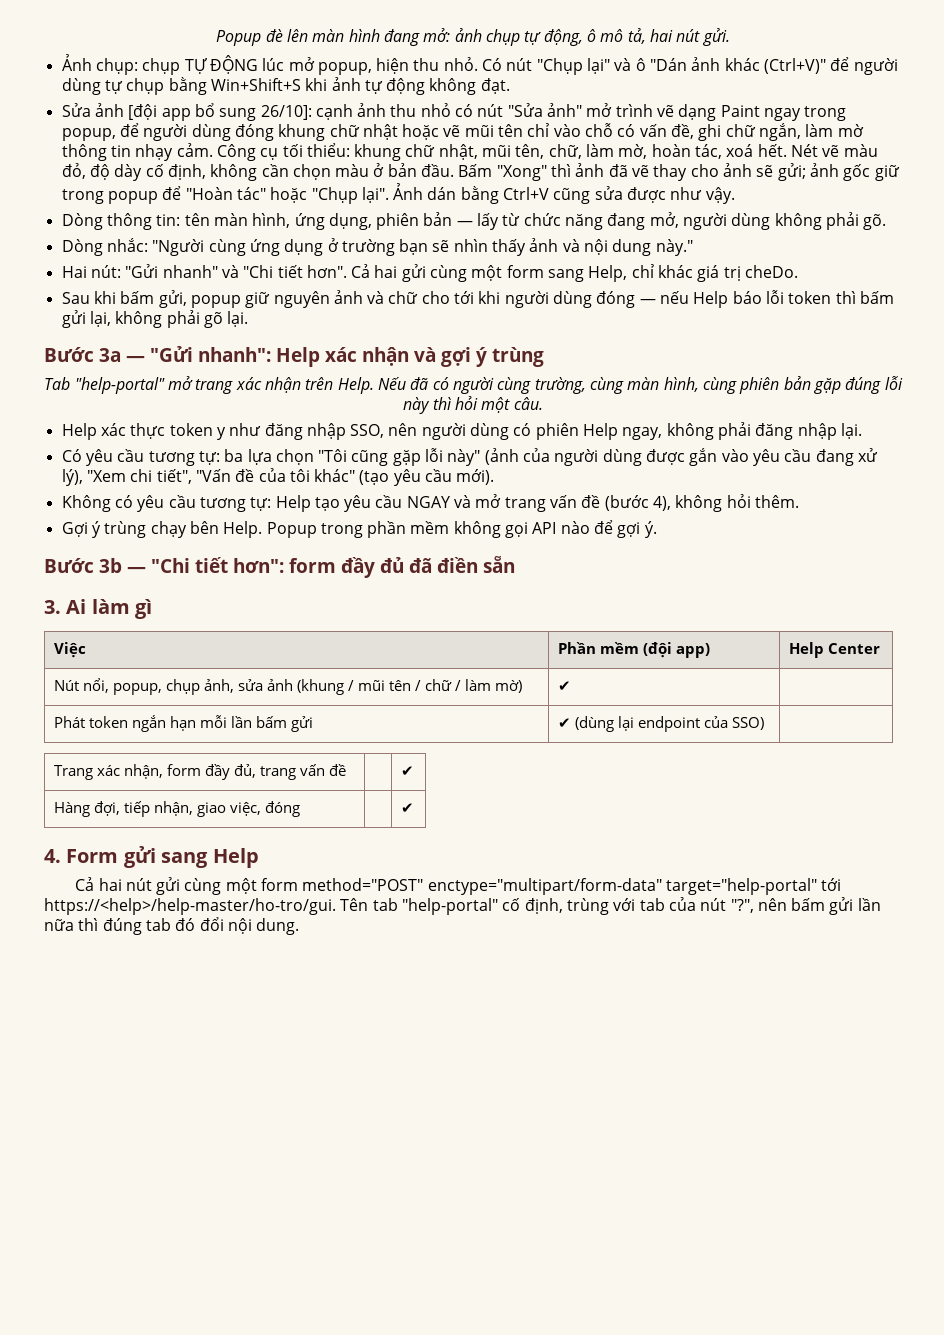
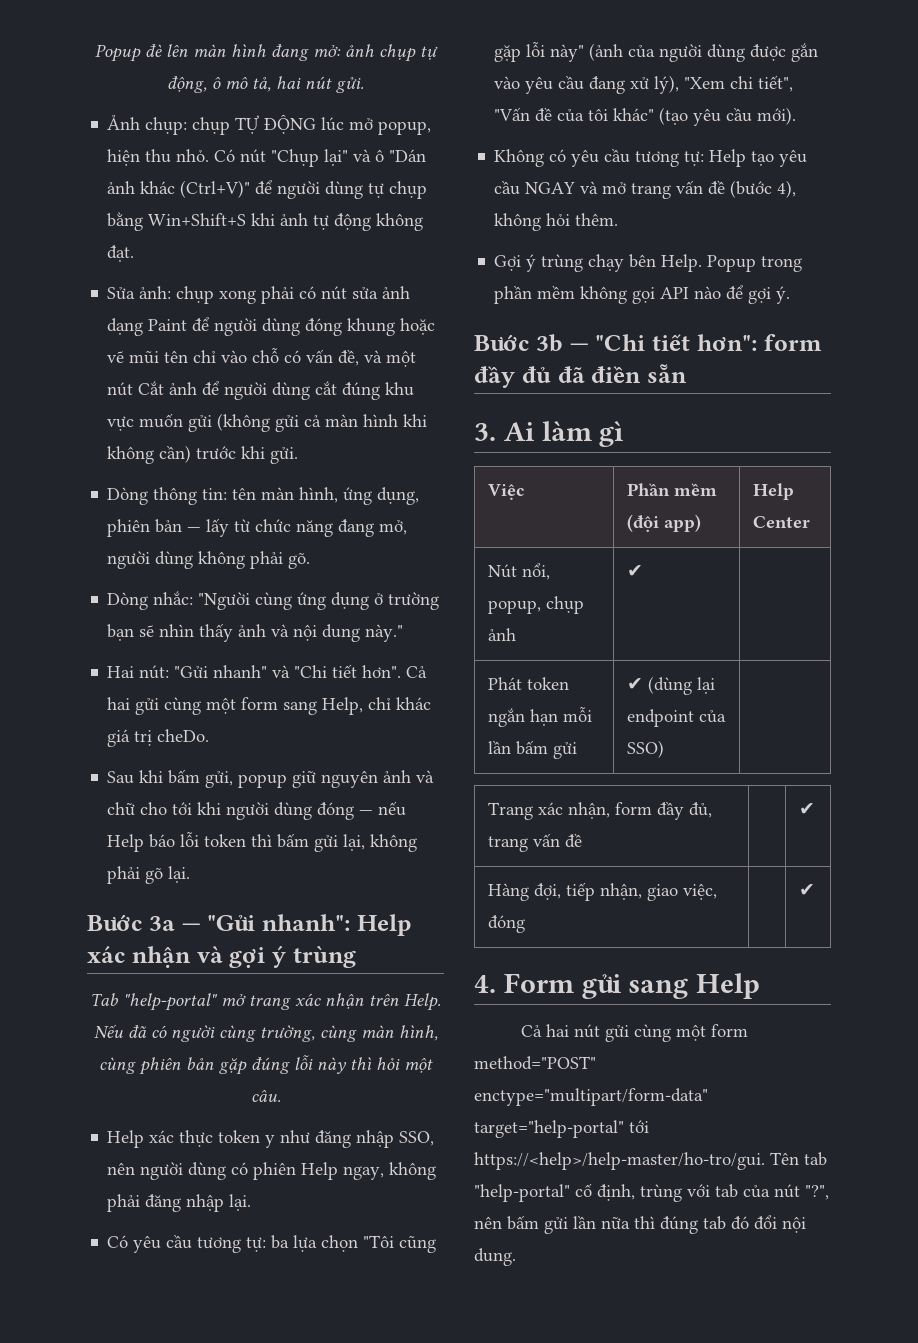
- Sửa ảnh [đội app bổ sung 26/10]: cạnh ảnh thu nhỏ có nút "Sửa ảnh" mở trình vẽ dạng Paint ngay trong popup, để người dùng đóng khung chữ nhật hoặc vẽ mũi tên chỉ vào chỗ có vấn đề, ghi chữ ngắn, làm mờ thông tin nhạy cảm. Công cụ tối thiểu: khung chữ nhật, mũi tên, chữ, làm mờ, hoàn tác, xoá hết. Nét vẽ màu đỏ, độ dày cố định, không cần chọn màu ở bản đầu. Bấm "Xong" thì ảnh đã vẽ thay cho ảnh sẽ gửi; ảnh gốc giữ trong popup để "Hoàn tác" hoặc "Chụp lại". Ảnh dán bằng Ctrl+V cũng sửa được như vậy.
+ Sửa ảnh: chụp xong phải có nút sửa ảnh dạng Paint để người dùng đóng khung hoặc vẽ mũi tên chỉ vào chỗ có vấn đề, và một nút Cắt ảnh để người dùng cắt đúng khu vực muốn gửi (không gửi cả màn hình khi không cần) trước khi gửi.
- Nút nổi, popup, chụp ảnh, sửa ảnh (khung / mũi tên / chữ / làm mờ) | ✔ |
+ Nút nổi, popup, chụp ảnh | ✔ |

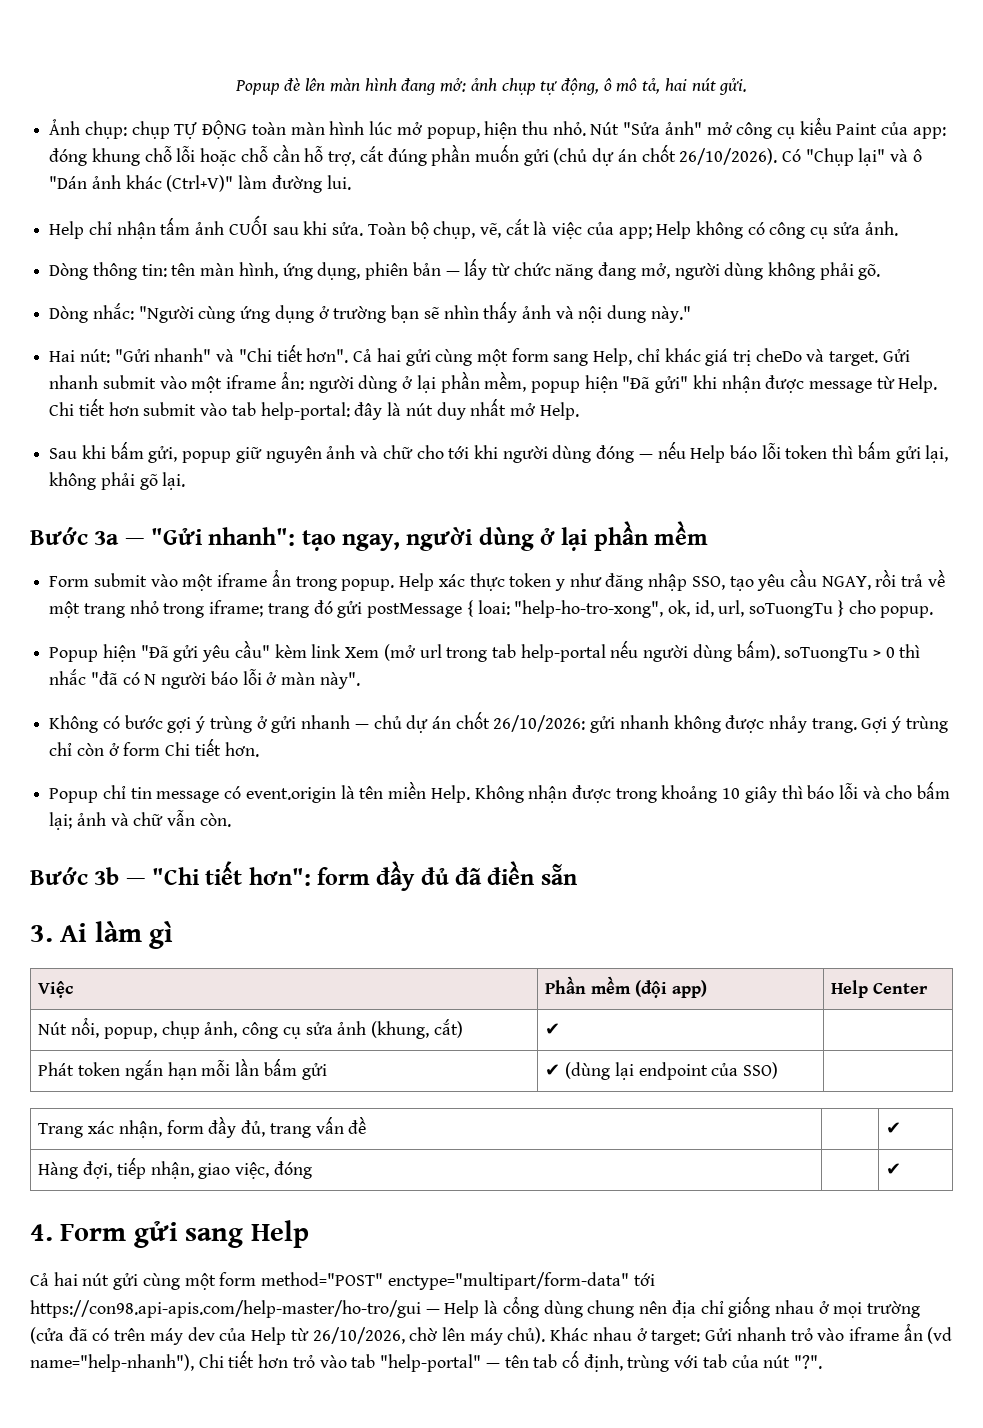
- Ảnh chụp: chụp TỰ ĐỘNG lúc mở popup, hiện thu nhỏ.
+ Ảnh chụp: chụp TỰ ĐỘNG toàn màn hình lúc mở popup, hiện thu nhỏ.
- Có nút "Chụp lại" và ô "Dán ảnh khác (Ctrl+V)" để người dùng tự chụp bằng Win+Shift+S khi ảnh tự động không đạt.
- Sửa ảnh: chụp xong phải có nút sửa ảnh dạng Paint để người dùng đóng khung hoặc vẽ mũi tên chỉ vào chỗ có vấn đề, và một nút Cắt ảnh để người dùng cắt đúng khu vực muốn gửi (không gửi cả màn hình khi không cần) trước khi gửi.
+ Nút "Sửa ảnh" mở công cụ kiểu Paint của app: đóng khung chỗ lỗi hoặc chỗ cần hỗ trợ, cắt đúng phần muốn gửi (chủ dự án chốt 26/10/2026). Có "Chụp lại" và ô "Dán ảnh khác (Ctrl+V)" làm đường lui.
+ Help chỉ nhận tấm ảnh CUỐI sau khi sửa. Toàn bộ chụp, vẽ, cắt là việc của app; Help không có công cụ sửa ảnh.
- Cả hai gửi cùng một form sang Help, chỉ khác giá trị cheDo.
+ Cả hai gửi cùng một form sang Help, chỉ khác giá trị cheDo và target. Gửi nhanh submit vào một iframe ẩn: người dùng ở lại phần mềm, popup hiện "Đã gửi" khi nhận được message từ Help. Chi tiết hơn submit vào tab help-portal: đây là nút duy nhất mở Help.
- Bước 3a — "Gửi nhanh": Help xác nhận và gợi ý trùng
- Tab "help-portal" mở trang xác nhận trên Help. Nếu đã có người cùng trường, cùng màn hình, cùng phiên bản gặp đúng lỗi này thì hỏi một câu.
- Help xác thực token y như đăng nhập SSO, nên người dùng có phiên Help ngay, không phải đăng nhập lại.
- Có yêu cầu tương tự: ba lựa chọn "Tôi cũng gặp lỗi này" (ảnh của người dùng được gắn vào yêu cầu đang xử lý), "Xem chi tiết", "Vấn đề của tôi khác" (tạo yêu cầu mới).
- Không có yêu cầu tương tự: Help tạo yêu cầu NGAY và mở trang vấn đề (bước 4), không hỏi thêm.
- Gợi ý trùng chạy bên Help. Popup trong phần mềm không gọi API nào để gợi ý.
+ Bước 3a — "Gửi nhanh": tạo ngay, người dùng ở lại phần mềm
+ Form submit vào một iframe ẩn trong popup. Help xác thực token y như đăng nhập SSO, tạo yêu cầu NGAY, rồi trả về một trang nhỏ trong iframe; trang đó gửi postMessage { loai: "help-ho-tro-xong", ok, id, url, soTuongTu } cho popup.
+ Popup hiện "Đã gửi yêu cầu" kèm link Xem (mở url trong tab help-portal nếu người dùng bấm). soTuongTu > 0 thì nhắc "đã có N người báo lỗi ở màn này".
+ Không có bước gợi ý trùng ở gửi nhanh — chủ dự án chốt 26/10/2026: gửi nhanh không được nhảy trang. Gợi ý trùng chỉ còn ở form Chi tiết hơn.
+ Popup chỉ tin message có event.origin là tên miền Help. Không nhận được trong khoảng 10 giây thì báo lỗi và cho bấm lại; ảnh và chữ vẫn còn.
- Nút nổi, popup, chụp ảnh | ✔ |
+ Nút nổi, popup, chụp ảnh, công cụ sửa ảnh (khung, cắt) | ✔ |
- Cả hai nút gửi cùng một form method="POST" enctype="multipart/form-data" target="help-portal" tới https://<help>/help-master/ho-tro/gui. Tên tab "help-portal" cố định, trùng với tab của nút "?", nên bấm gửi lần nữa thì đúng tab đó đổi nội dung.
+ Cả hai nút gửi cùng một form method="POST" enctype="multipart/form-data" tới https://con98.api-apis.com/help-master/ho-tro/gui — Help là cổng dùng chung nên địa chỉ giống nhau ở mọi trường (cửa đã có trên máy dev của Help từ 26/10/2026, chờ lên máy chủ). Khác nhau ở target: Gửi nhanh trỏ vào iframe ẩn (vd name="help-nhanh"), Chi tiết hơn trỏ vào tab "help-portal" — tên tab cố định, trùng với tab của nút "?".

